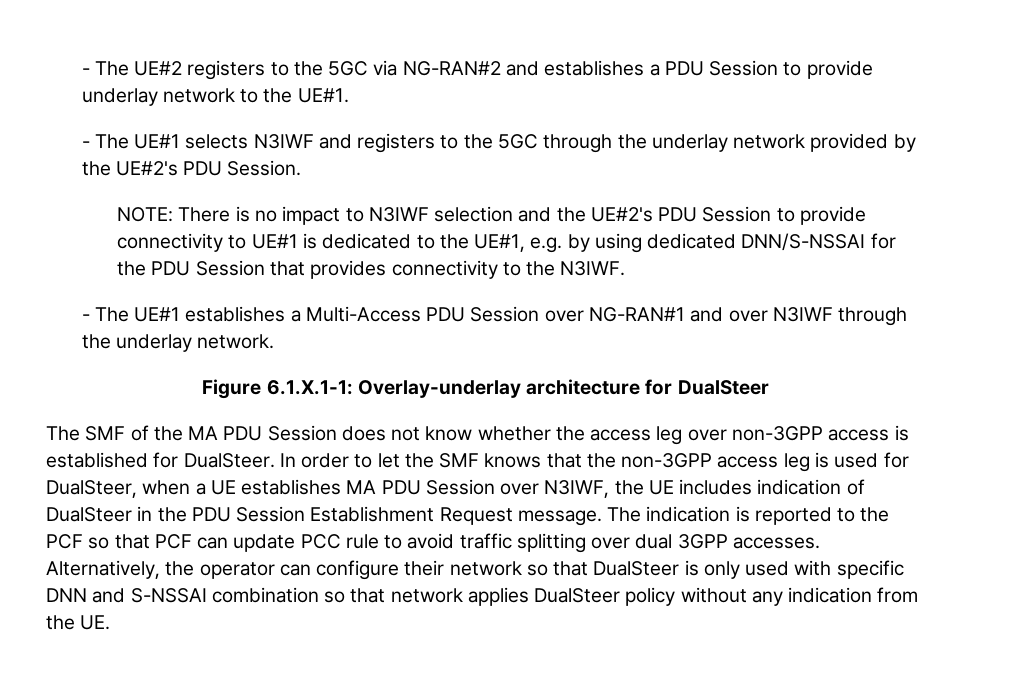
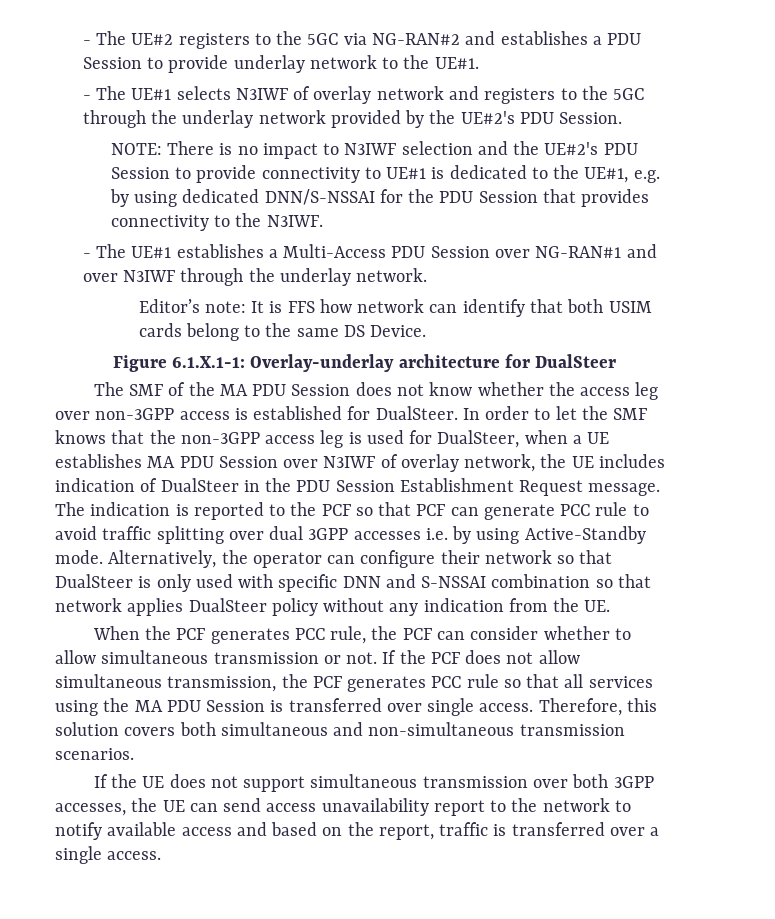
- - The UE#1 selects N3IWF and registers to the 5GC through the underlay network provided by the UE#2's PDU Session.
+ - The UE#1 selects N3IWF of overlay network and registers to the 5GC through the underlay network provided by the UE#2's PDU Session.
+ Editor’s note: It is FFS how network can identify that both USIM cards belong to the same DS Device.
- In order to let the SMF knows that the non-3GPP access leg is used for DualSteer, when a UE establishes MA PDU Session over N3IWF, the UE includes indication of DualSteer in the PDU Session Establishment Request message.
+ In order to let the SMF knows that the non-3GPP access leg is used for DualSteer, when a UE establishes MA PDU Session over N3IWF of overlay network, the UE includes indication of DualSteer in the PDU Session Establishment Request message.
- The indication is reported to the PCF so that PCF can update PCC rule to avoid traffic splitting over dual 3GPP accesses.
+ The indication is reported to the PCF so that PCF can generate PCC rule to avoid traffic splitting over dual 3GPP accesses i.e. by using Active-Standby mode.
+ When the PCF generates PCC rule, the PCF can consider whether to allow simultaneous transmission or not. If the PCF does not allow simultaneous transmission, the PCF generates PCC rule so that all services using the MA PDU Session is transferred over single access. Therefore, this solution covers both simultaneous and non-simultaneous transmission scenarios.
+ If the UE does not support simultaneous transmission over both 3GPP accesses, the UE can send access unavailability report to the network to notify available access and based on the report, traffic is transferred over a single access.

